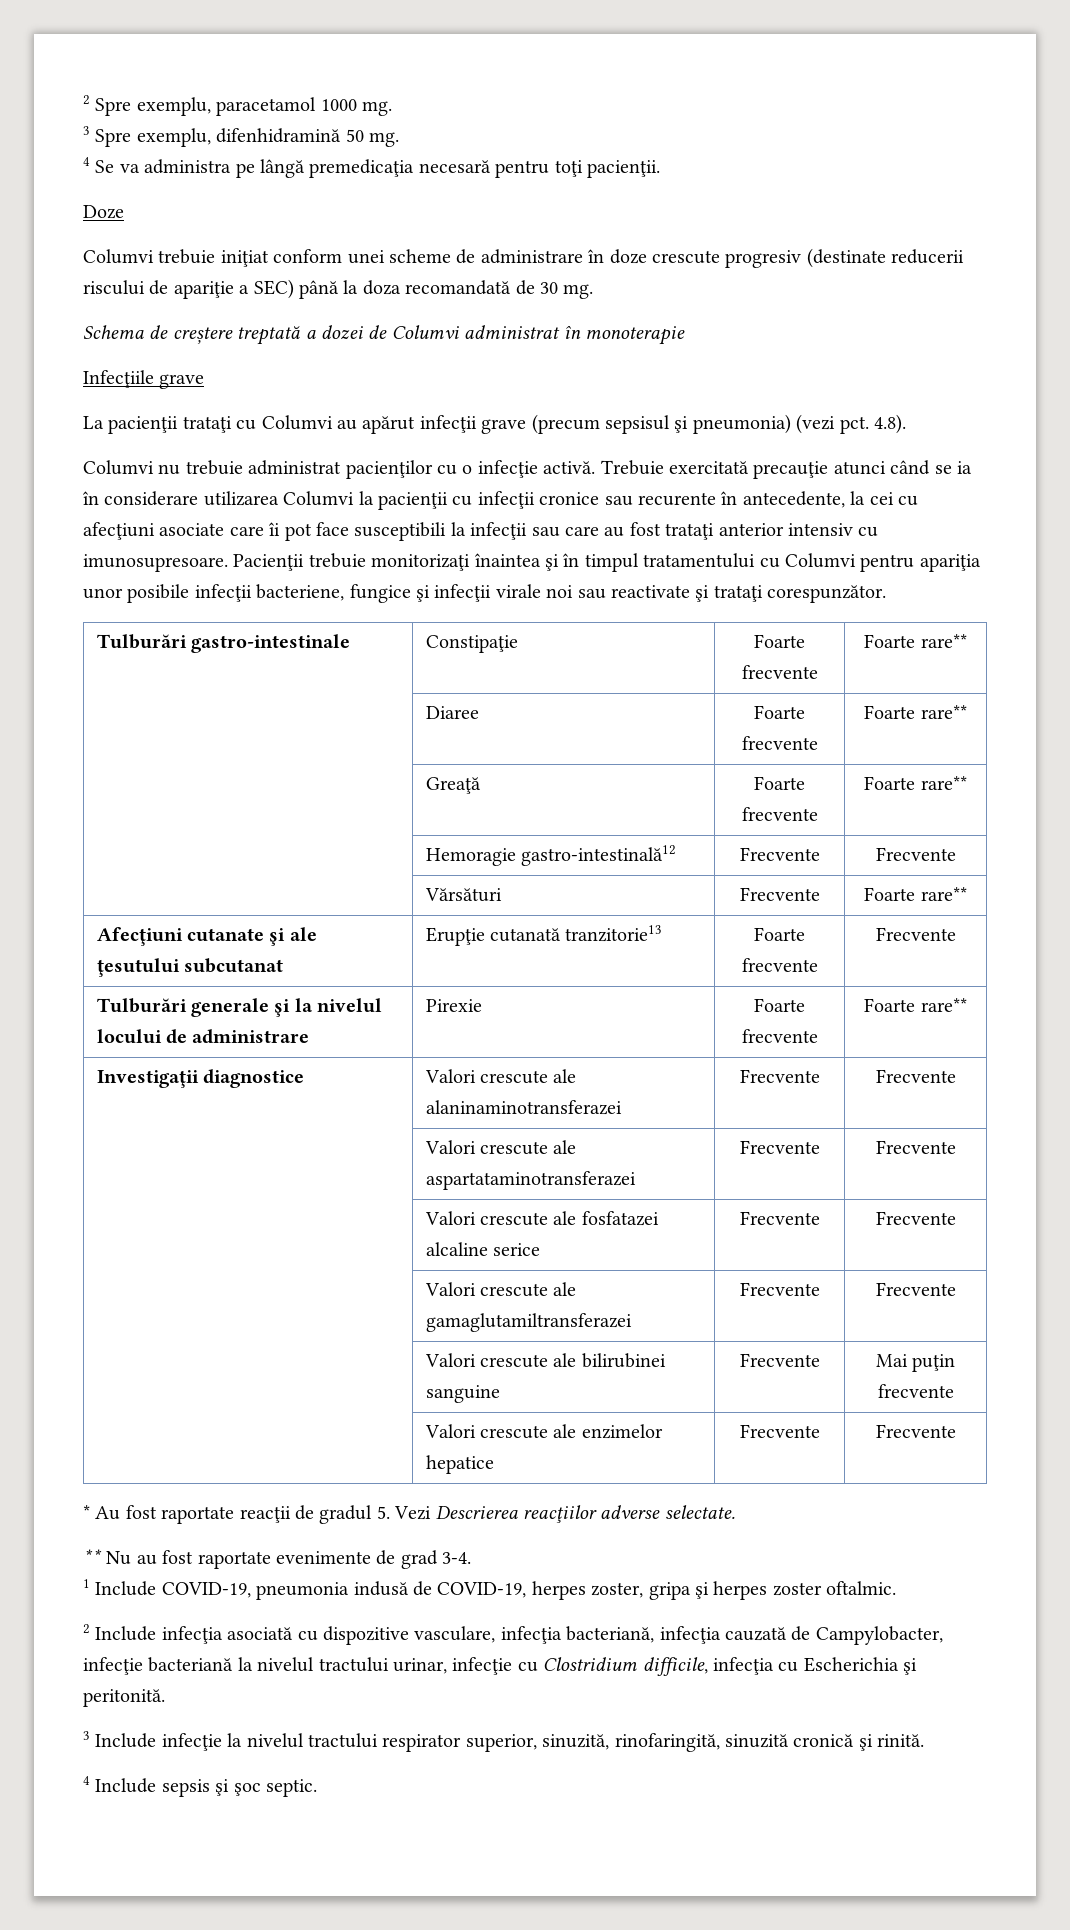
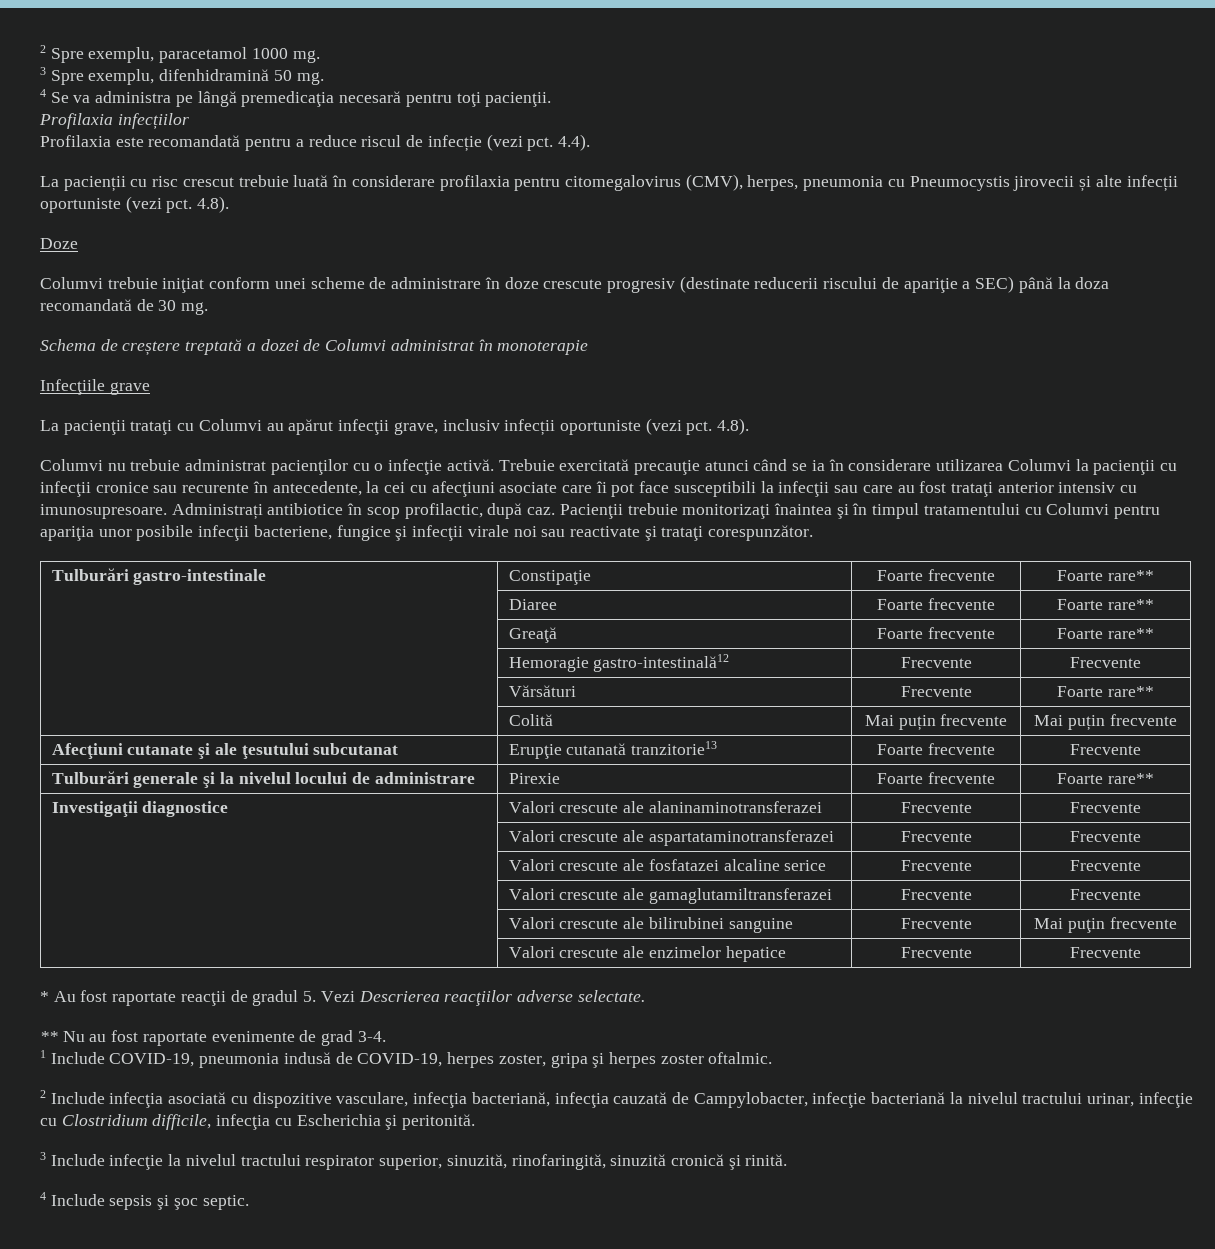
+ Profilaxia infecțiilor
+ Profilaxia este recomandată pentru a reduce riscul de infecție (vezi pct. 4.4).
+ La pacienții cu risc crescut trebuie luată în considerare profilaxia pentru citomegalovirus (CMV), herpes, pneumonia cu Pneumocystis jirovecii și alte infecții oportuniste (vezi pct. 4.8).
- La pacienţii trataţi cu Columvi au apărut infecţii grave (precum sepsisul şi pneumonia) (vezi pct.
+ La pacienţii trataţi cu Columvi au apărut infecţii grave, inclusiv infecții oportuniste (vezi pct.
+ Administrați antibiotice în scop profilactic, după caz.
+ | Colită | Mai puțin frecvente | Mai puțin frecvente

